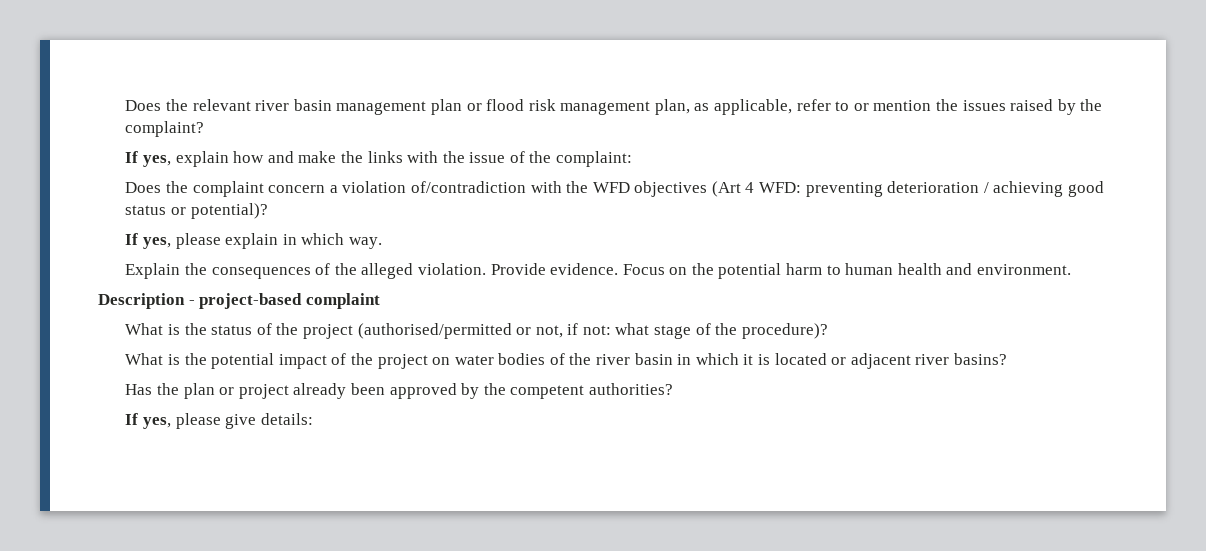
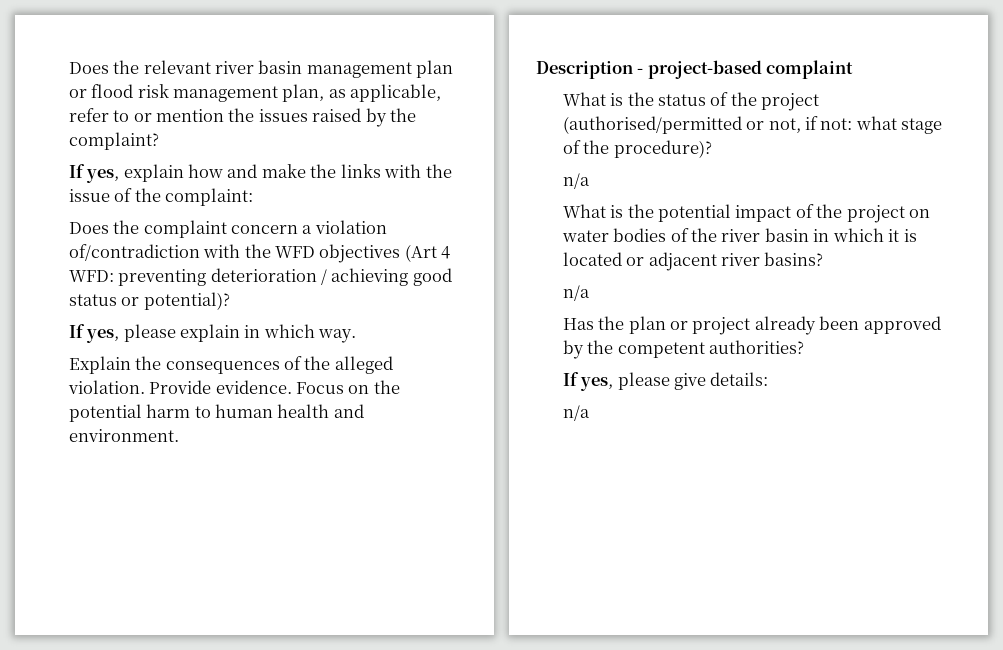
  What is the status of the project (authorised/permitted or not, if not: what stage of the procedure)?
+ n/a
  What is the potential impact of the project on water bodies of the river basin in which it is located or adjacent river basins?
+ n/a
  If yes, please give details:
+ n/a

